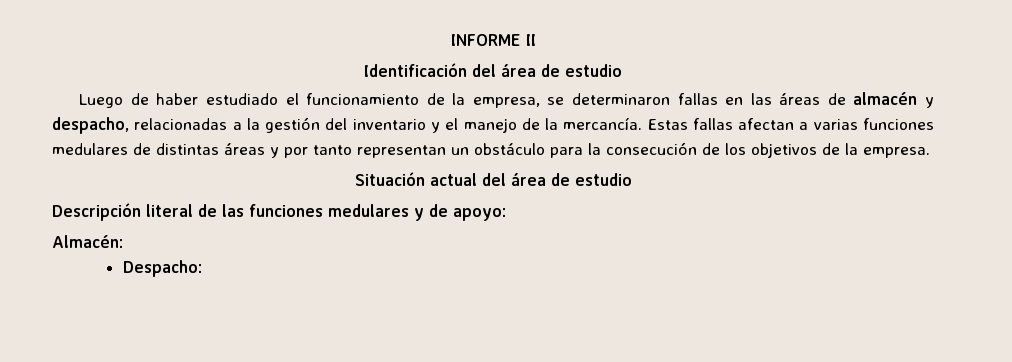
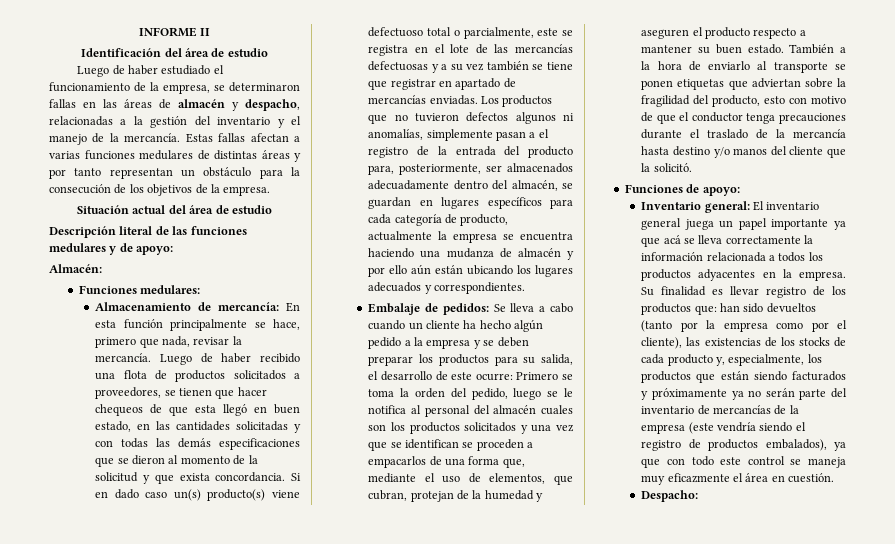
+ Funciones medulares:
+ Almacenamiento de mercancía: En esta función principalmente se hace, primero que nada, revisar la mercancía. Luego de haber recibido una flota de productos solicitados a proveedores, se tienen que hacer chequeos de que esta llegó en buen estado, en las cantidades solicitadas y con todas las demás especificaciones que se dieron al momento de la solicitud y que exista concordancia. Si en dado caso un(s) producto(s) viene defectuoso total o parcialmente, este se registra en el lote de las mercancías defectuosas y a su vez también se tiene que registrar en apartado de mercancías enviadas. Los productos que no tuvieron defectos algunos ni anomalías, simplemente pasan a el registro de la entrada del producto para, posteriormente, ser almacenados adecuadamente dentro del almacén, se guardan en lugares específicos para cada categoría de producto, actualmente la empresa se encuentra haciendo una mudanza de almacén y por ello aún están ubicando los lugares adecuados y correspondientes.
+ Embalaje de pedidos: Se lleva a cabo cuando un cliente ha hecho algún pedido a la empresa y se deben preparar los productos para su salida, el desarrollo de este ocurre: Primero se toma la orden del pedido, luego se le notifica al personal del almacén cuales son los productos solicitados y una vez que se identifican se proceden a empacarlos de una forma que, mediante el uso de elementos, que cubran, protejan de la humedad y aseguren el producto respecto a mantener su buen estado. También a la hora de enviarlo al transporte se ponen etiquetas que adviertan sobre la fragilidad del producto, esto con motivo de que el conductor tenga precauciones durante el traslado de la mercancía hasta destino y/o manos del cliente que la solicitó.
+ Funciones de apoyo:
+ Inventario general: El inventario general juega un papel importante ya que acá se lleva correctamente la información relacionada a todos los productos adyacentes en la empresa. Su finalidad es llevar registro de los productos que: han sido devueltos (tanto por la empresa como por el cliente), las existencias de los stocks de cada producto y, especialmente, los productos que están siendo facturados y próximamente ya no serán parte del inventario de mercancías de la empresa (este vendría siendo el registro de productos embalados), ya que con todo este control se maneja muy eficazmente el área en cuestión.

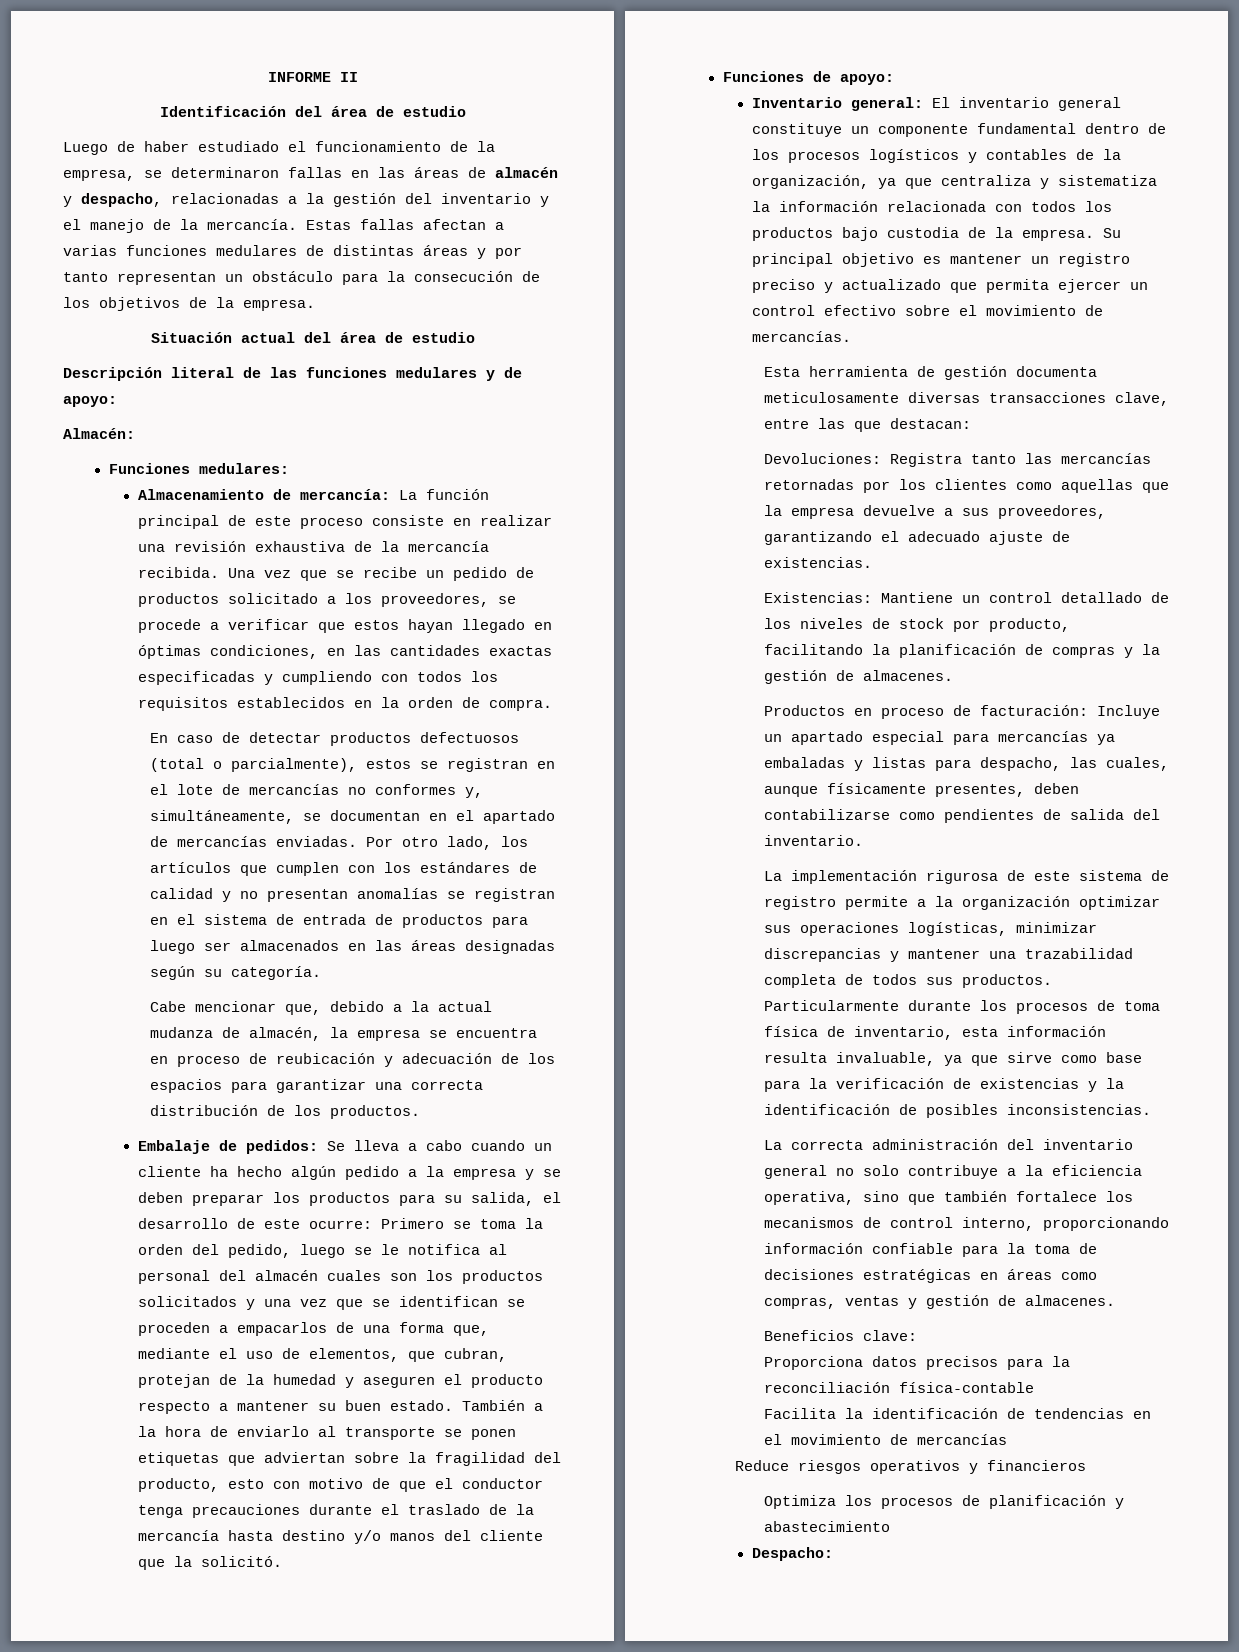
- Almacenamiento de mercancía: En esta función principalmente se hace, primero que nada, revisar la mercancía. Luego de haber recibido una flota de productos solicitados a proveedores, se tienen que hacer chequeos de que esta llegó en buen estado, en las cantidades solicitadas y con todas las demás especificaciones que se dieron al momento de la solicitud y que exista concordancia. Si en dado caso un(s) producto(s) viene defectuoso total o parcialmente, este se registra en el lote de las mercancías defectuosas y a su vez también se tiene que registrar en apartado de mercancías enviadas. Los productos que no tuvieron defectos algunos ni anomalías, simplemente pasan a el registro de la entrada del producto para, posteriormente, ser almacenados adecuadamente dentro del almacén, se guardan en lugares específicos para cada categoría de producto, actualmente la empresa se encuentra haciendo una mudanza de almacén y por ello aún están ubicando los lugares adecuados y correspondientes.
+ Almacenamiento de mercancía: La función principal de este proceso consiste en realizar una revisión exhaustiva de la mercancía recibida. Una vez que se recibe un pedido de productos solicitado a los proveedores, se procede a verificar que estos hayan llegado en óptimas condiciones, en las cantidades exactas especificadas y cumpliendo con todos los requisitos establecidos en la orden de compra.
+ En caso de detectar productos defectuosos (total o parcialmente), estos se registran en el lote de mercancías no conformes y, simultáneamente, se documentan en el apartado de mercancías enviadas. Por otro lado, los artículos que cumplen con los estándares de calidad y no presentan anomalías se registran en el sistema de entrada de productos para luego ser almacenados en las áreas designadas según su categoría.
+ Cabe mencionar que, debido a la actual mudanza de almacén, la empresa se encuentra en proceso de reubicación y adecuación de los espacios para garantizar una correcta distribución de los productos.
- Inventario general: El inventario general juega un papel importante ya que acá se lleva correctamente la información relacionada a todos los productos adyacentes en la empresa. Su finalidad es llevar registro de los productos que: han sido devueltos (tanto por la empresa como por el cliente), las existencias de los stocks de cada producto y, especialmente, los productos que están siendo facturados y próximamente ya no serán parte del inventario de mercancías de la empresa (este vendría siendo el registro de productos embalados), ya que con todo este control se maneja muy eficazmente el área en cuestión.
+ Inventario general: El inventario general constituye un componente fundamental dentro de los procesos logísticos y contables de la organización, ya que centraliza y sistematiza la información relacionada con todos los productos bajo custodia de la empresa. Su principal objetivo es mantener un registro preciso y actualizado que permita ejercer un control efectivo sobre el movimiento de mercancías.
+ Esta herramienta de gestión documenta meticulosamente diversas transacciones clave, entre las que destacan:
+ Devoluciones: Registra tanto las mercancías retornadas por los clientes como aquellas que la empresa devuelve a sus proveedores, garantizando el adecuado ajuste de existencias.
+ Existencias: Mantiene un control detallado de los niveles de stock por producto, facilitando la planificación de compras y la gestión de almacenes.
+ Productos en proceso de facturación: Incluye un apartado especial para mercancías ya embaladas y listas para despacho, las cuales, aunque físicamente presentes, deben contabilizarse como pendientes de salida del inventario.
+ La implementación rigurosa de este sistema de registro permite a la organización optimizar sus operaciones logísticas, minimizar discrepancias y mantener una trazabilidad completa de todos sus productos. Particularmente durante los procesos de toma física de inventario, esta información resulta invaluable, ya que sirve como base para la verificación de existencias y la identificación de posibles inconsistencias.
+ La correcta administración del inventario general no solo contribuye a la eficiencia operativa, sino que también fortalece los mecanismos de control interno, proporcionando información confiable para la toma de decisiones estratégicas en áreas como compras, ventas y gestión de almacenes.
+ Beneficios clave:
+ Proporciona datos precisos para la reconciliación física-contable
+ Facilita la identificación de tendencias en el movimiento de mercancías
+ Reduce riesgos operativos y financieros
+ Optimiza los procesos de planificación y abastecimiento

